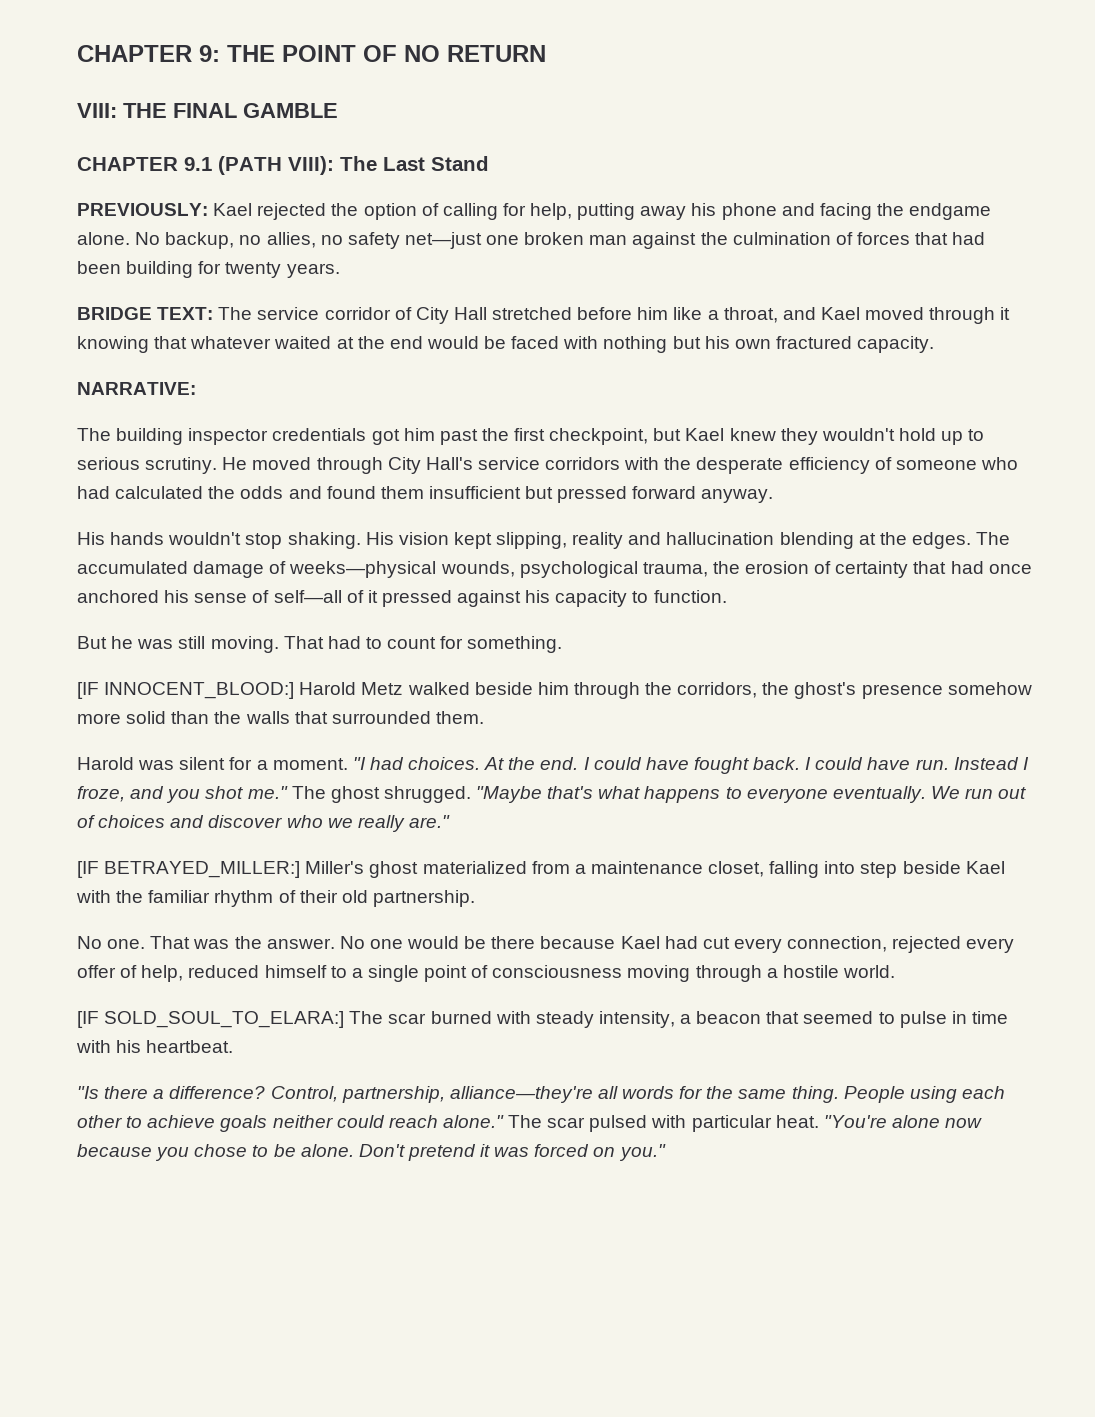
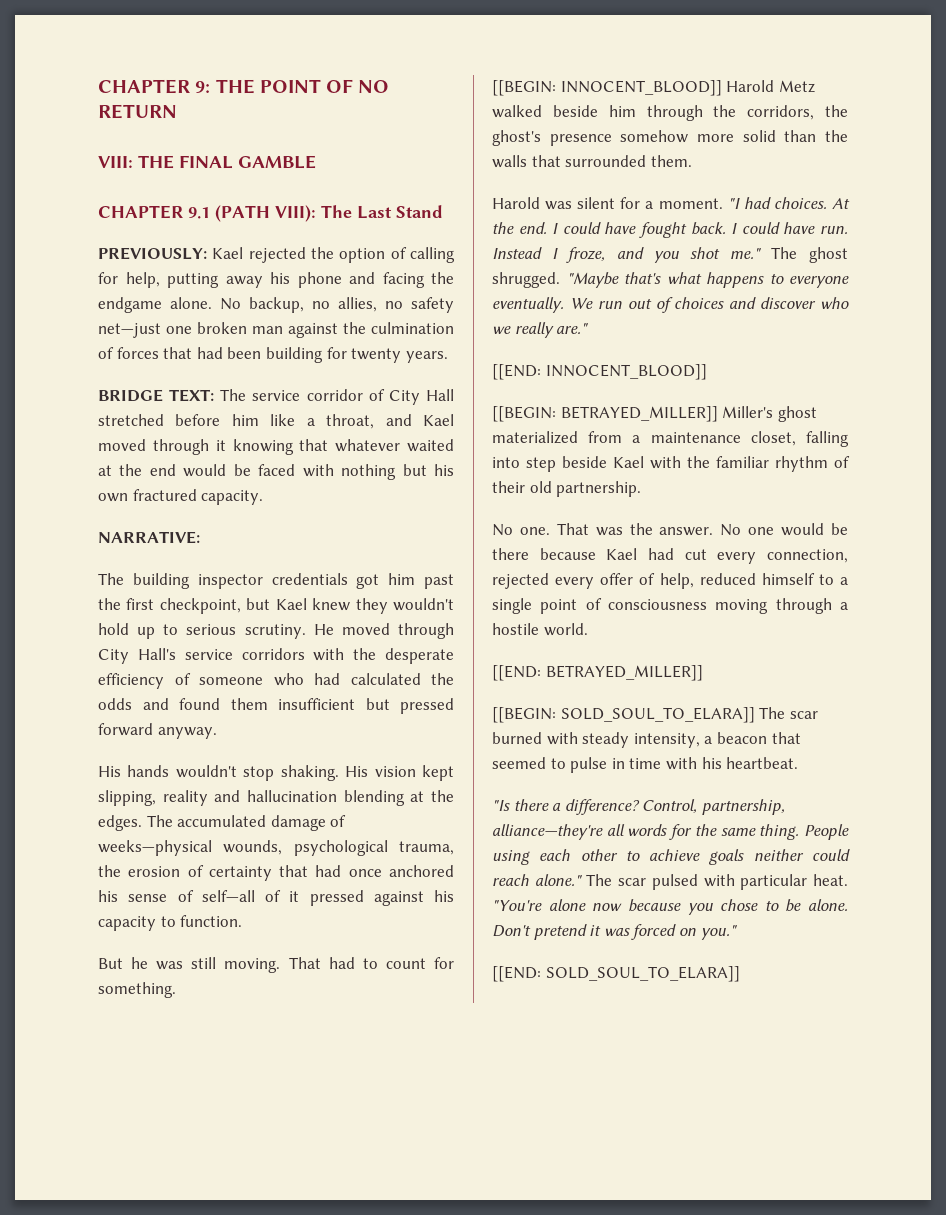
- [IF INNOCENT_BLOOD:] Harold Metz walked beside him through the corridors, the ghost's presence somehow more solid than the walls that surrounded them.
+ [[BEGIN: INNOCENT_BLOOD]] Harold Metz walked beside him through the corridors, the ghost's presence somehow more solid than the walls that surrounded them.
- [IF BETRAYED_MILLER:] Miller's ghost materialized from a maintenance closet, falling into step beside Kael with the familiar rhythm of their old partnership.
+ [[END: INNOCENT_BLOOD]]
+ [[BEGIN: BETRAYED_MILLER]] Miller's ghost materialized from a maintenance closet, falling into step beside Kael with the familiar rhythm of their old partnership.
- [IF SOLD_SOUL_TO_ELARA:] The scar burned with steady intensity, a beacon that seemed to pulse in time with his heartbeat.
+ [[END: BETRAYED_MILLER]]
+ [[BEGIN: SOLD_SOUL_TO_ELARA]] The scar burned with steady intensity, a beacon that seemed to pulse in time with his heartbeat.
+ [[END: SOLD_SOUL_TO_ELARA]]

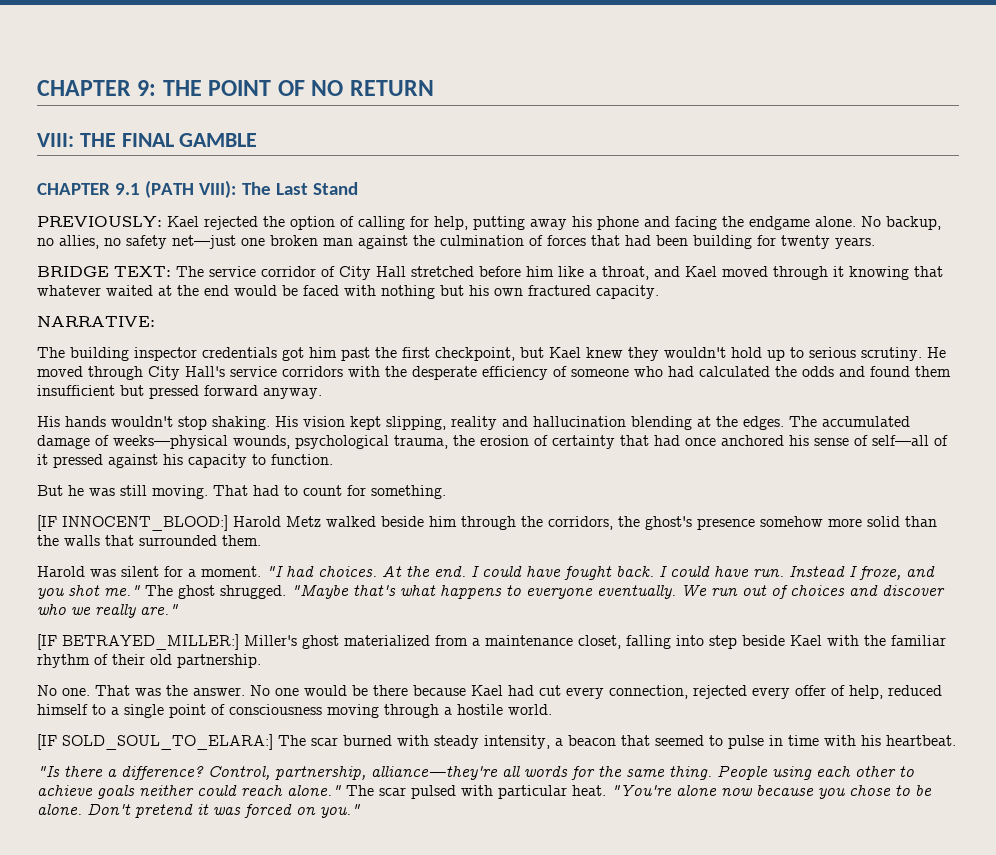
- [[BEGIN: INNOCENT_BLOOD]] Harold Metz walked beside him through the corridors, the ghost's presence somehow more solid than the walls that surrounded them.
+ [IF INNOCENT_BLOOD:] Harold Metz walked beside him through the corridors, the ghost's presence somehow more solid than the walls that surrounded them.
- [[END: INNOCENT_BLOOD]]
- [[BEGIN: BETRAYED_MILLER]] Miller's ghost materialized from a maintenance closet, falling into step beside Kael with the familiar rhythm of their old partnership.
+ [IF BETRAYED_MILLER:] Miller's ghost materialized from a maintenance closet, falling into step beside Kael with the familiar rhythm of their old partnership.
- [[END: BETRAYED_MILLER]]
- [[BEGIN: SOLD_SOUL_TO_ELARA]] The scar burned with steady intensity, a beacon that seemed to pulse in time with his heartbeat.
+ [IF SOLD_SOUL_TO_ELARA:] The scar burned with steady intensity, a beacon that seemed to pulse in time with his heartbeat.
- [[END: SOLD_SOUL_TO_ELARA]]

